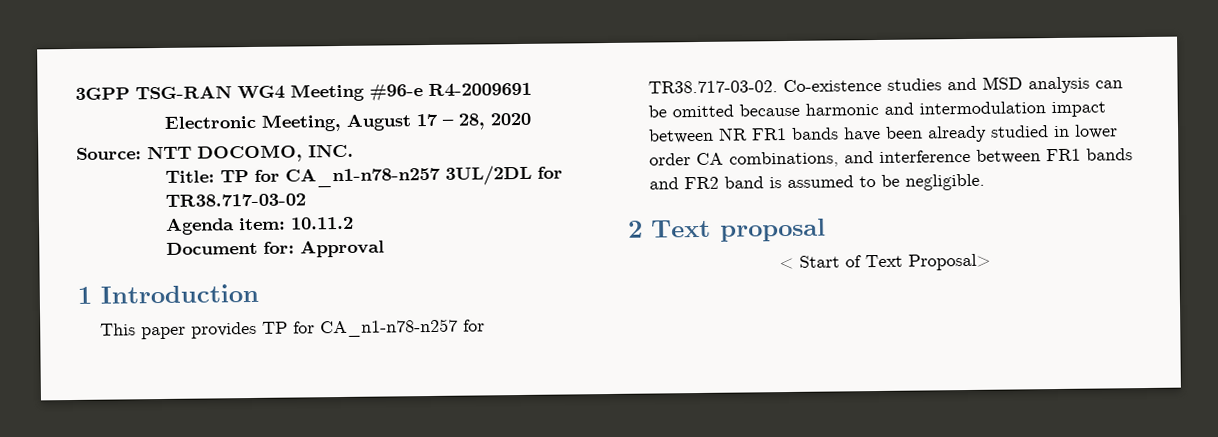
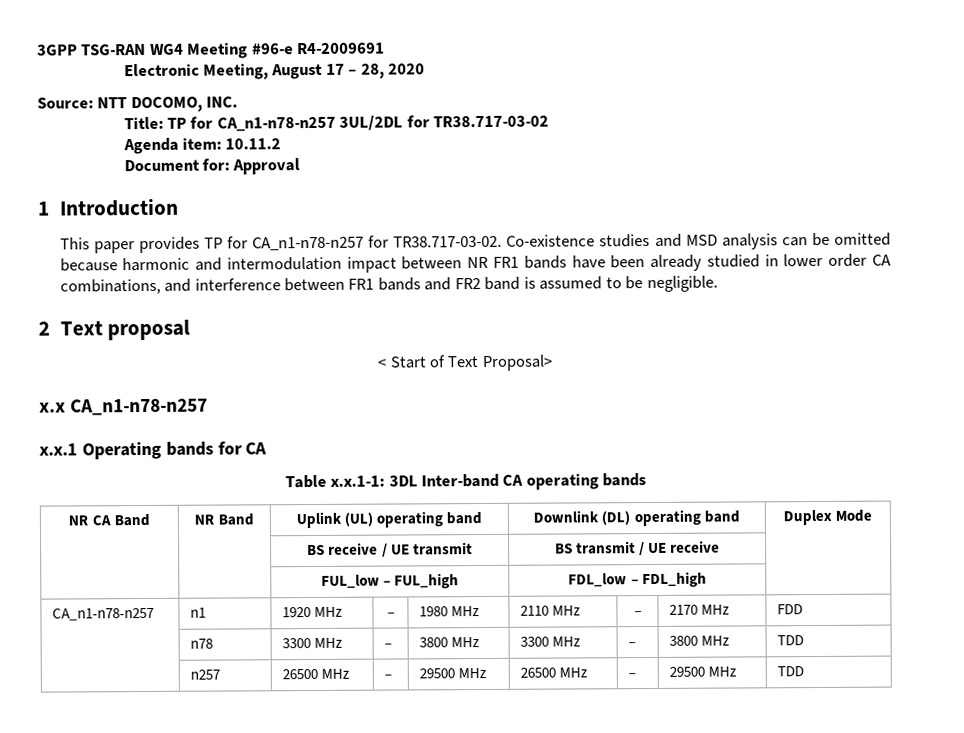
+ x.x CA_n1-n78-n257
+ x.x.1 Operating bands for CA
+ Table x.x.1-1: 3DL Inter-band CA operating bands
+ NR CA Band | NR Band | Uplink (UL) operating band | Downlink (DL) operating band | Duplex Mode
+ | | BS receive / UE transmit | BS transmit / UE receive |
+ | | FUL_low – FUL_high | FDL_low – FDL_high |
+ CA_n1-n78-n257 | n1 | 1920 MHz | – | 1980 MHz | 2110 MHz | – | 2170 MHz | FDD
+ | n78 | 3300 MHz | – | 3800 MHz | 3300 MHz | – | 3800 MHz | TDD
+ | n257 | 26500 MHz | – | 29500 MHz | 26500 MHz | – | 29500 MHz | TDD

